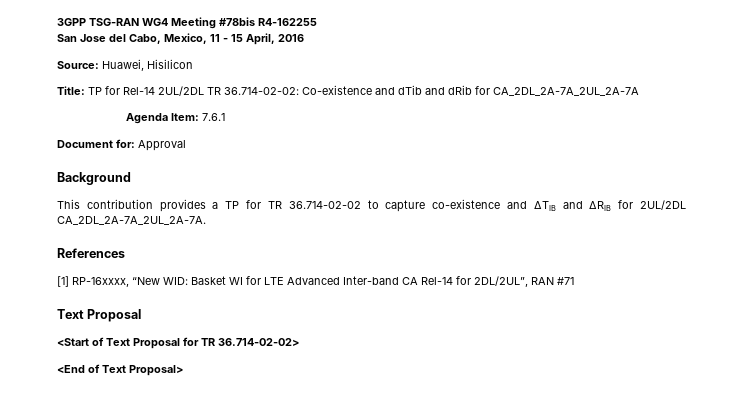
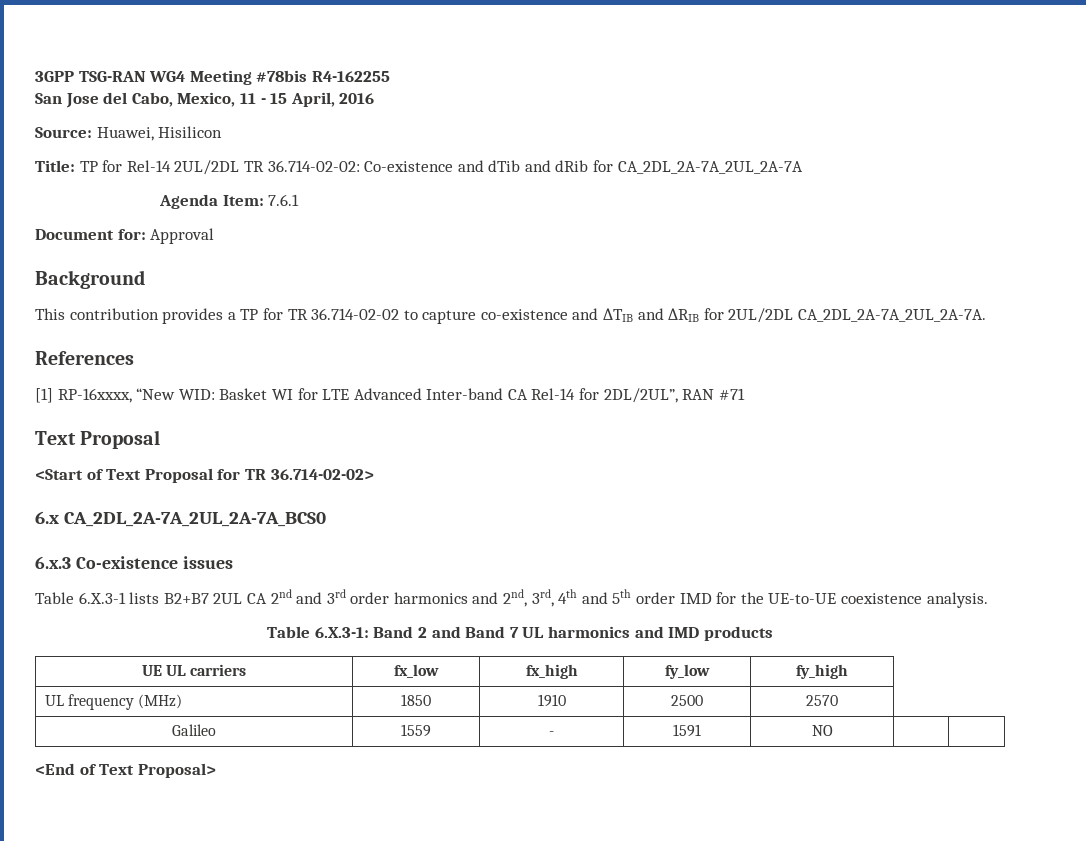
+ 6.x CA_2DL_2A-7A_2UL_2A-7A_BCS0
+ 6.x.3 Co-existence issues
+ Table 6.X.3-1 lists B2+B7 2UL CA 2nd and 3rd order harmonics and 2nd, 3rd, 4th and 5th order IMD for the UE-to-UE coexistence analysis.
+ Table 6.X.3-1: Band 2 and Band 7 UL harmonics and IMD products
+ UE UL carriers | fx_low | fx_high | fy_low | fy_high
+ UL frequency (MHz) | 1850 | 1910 | 2500 | 2570
+ Galileo | 1559 | - | 1591 | NO | |

